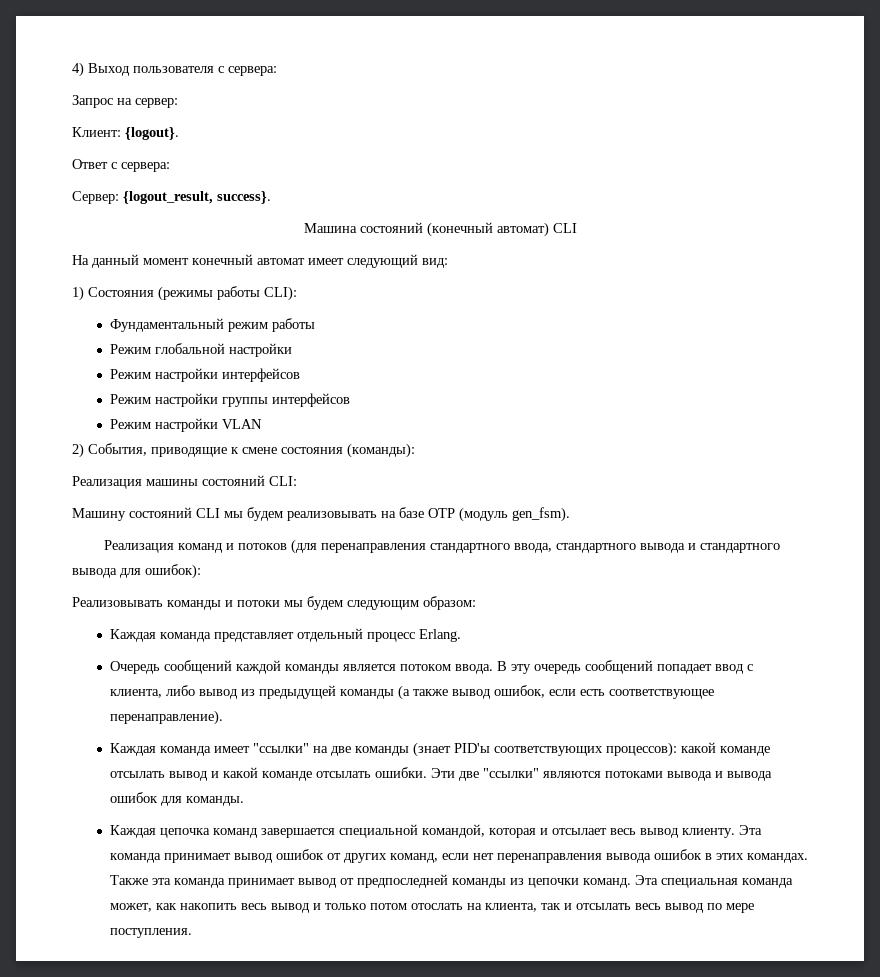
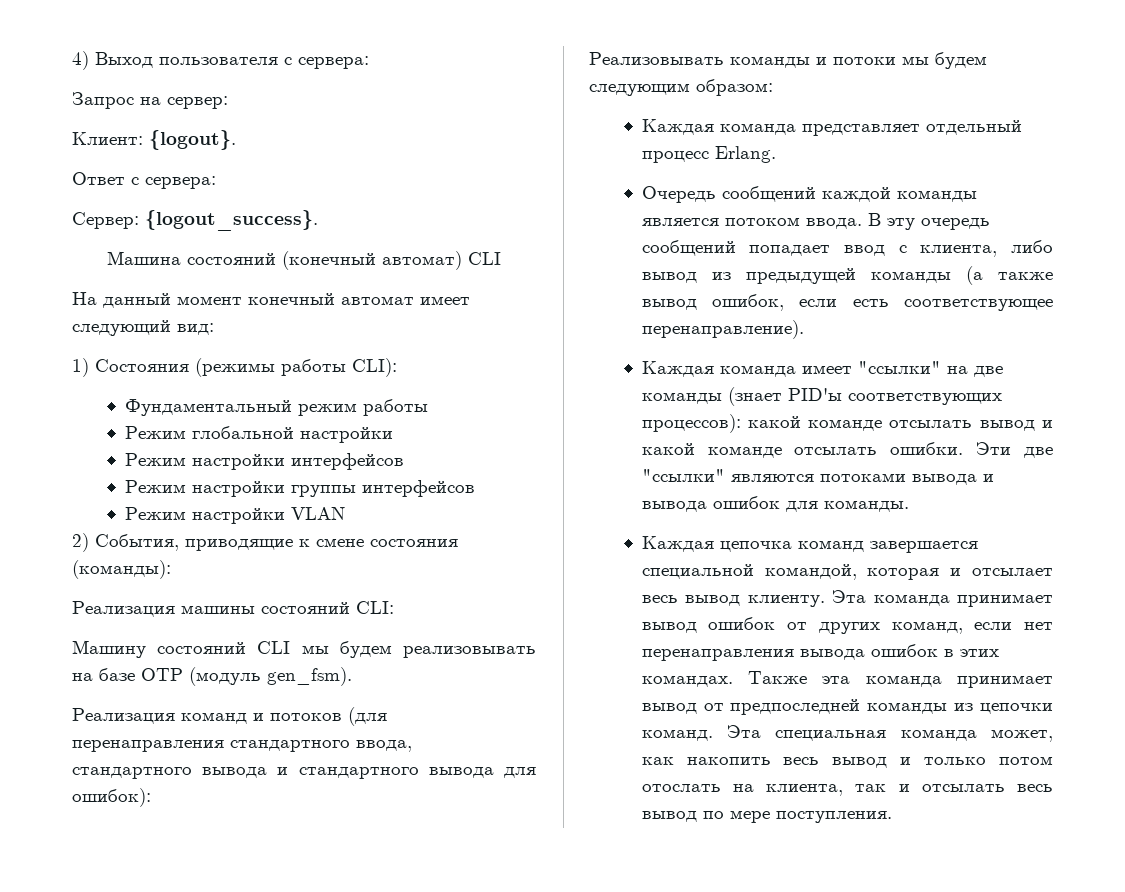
- Сервер: {logout_result, success}.
+ Сервер: {logout_success}.

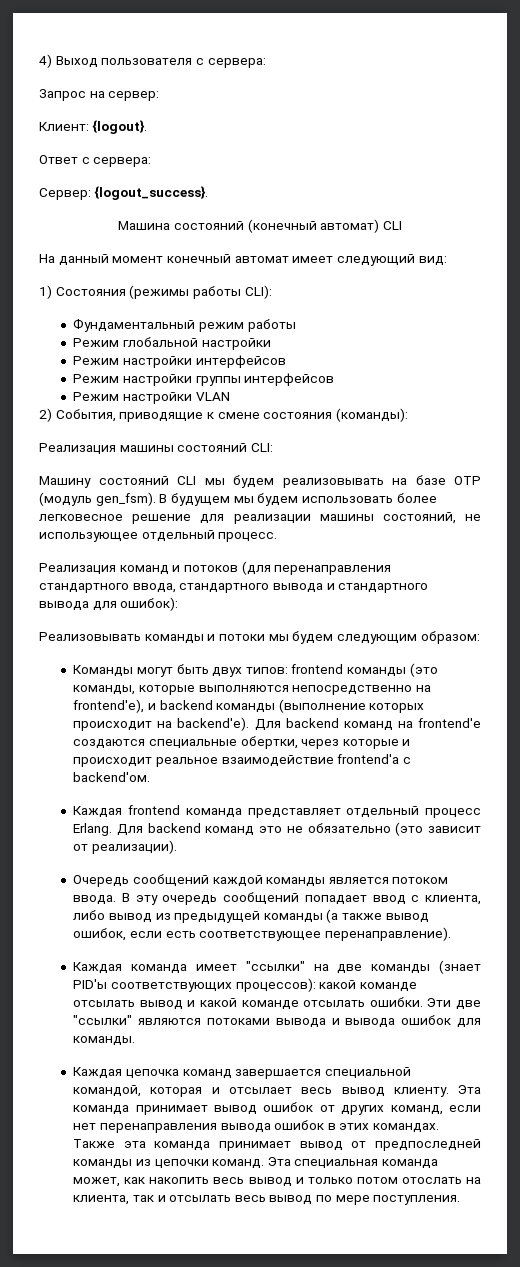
+ В будущем мы будем использовать более легковесное решение для реализации машины состояний, не использующее отдельный процесс.
- Каждая команда представляет отдельный процесс Erlang.
+ Команды могут быть двух типов: frontend команды (это команды, которые выполняются непосредственно на frontend'е), и backend команды (выполнение которых происходит на backend'е). Для backend команд на frontend'е создаются специальные обертки, через которые и происходит реальное взаимодействие frontend'а с backend'ом.
+ Каждая frontend команда представляет отдельный процесс Erlang. Для backend команд это не обязательно (это зависит от реализации).

